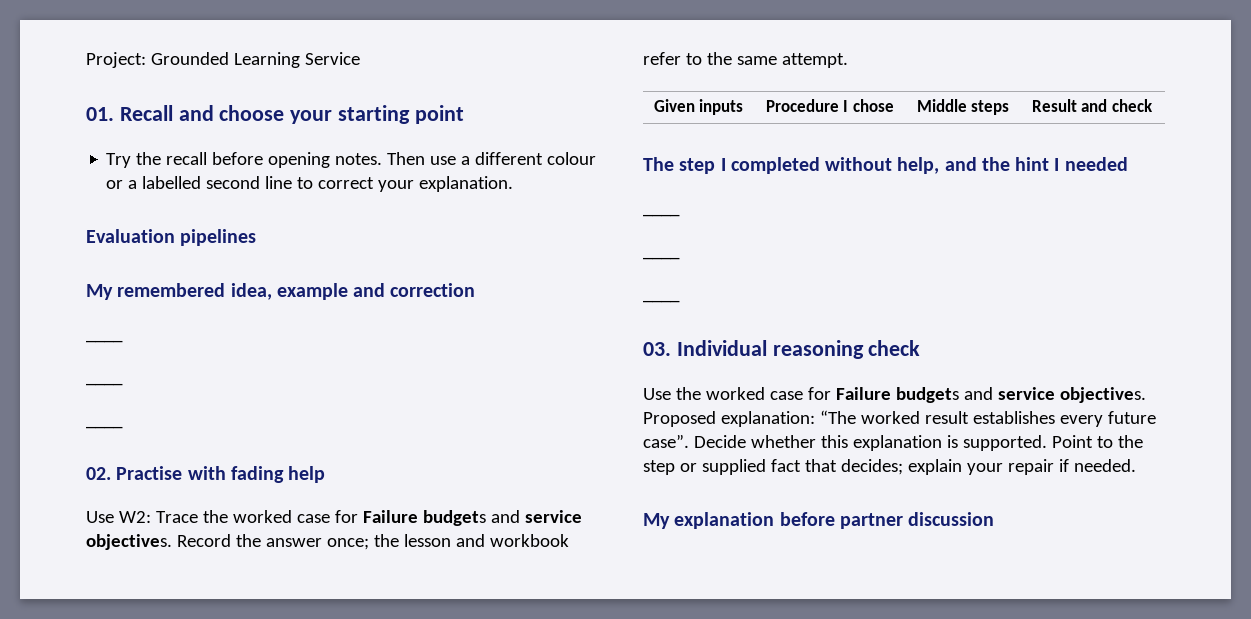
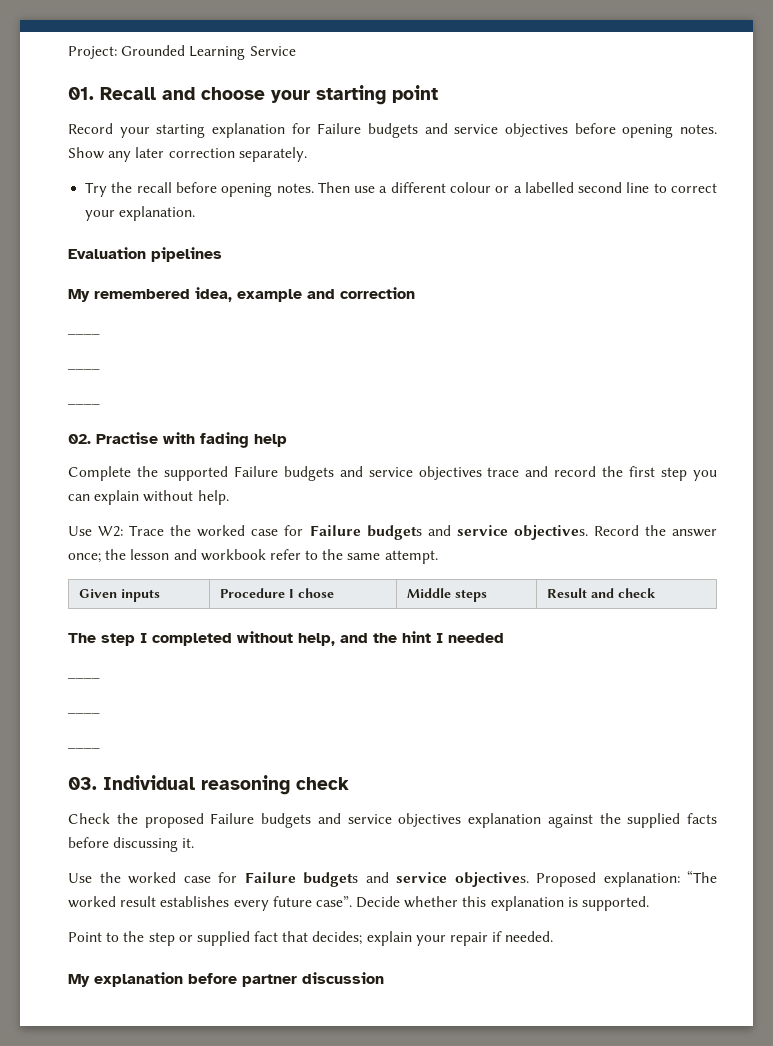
+ Record your starting explanation for Failure budgets and service objectives before opening notes. Show any later correction separately.
+ Complete the supported Failure budgets and service objectives trace and record the first step you can explain without help.
+ Check the proposed Failure budgets and service objectives explanation against the supplied facts before discussing it.
- Decide whether this explanation is supported. Point to the step or supplied fact that decides; explain your repair if needed.
+ Decide whether this explanation is supported.
+ Point to the step or supplied fact that decides; explain your repair if needed.

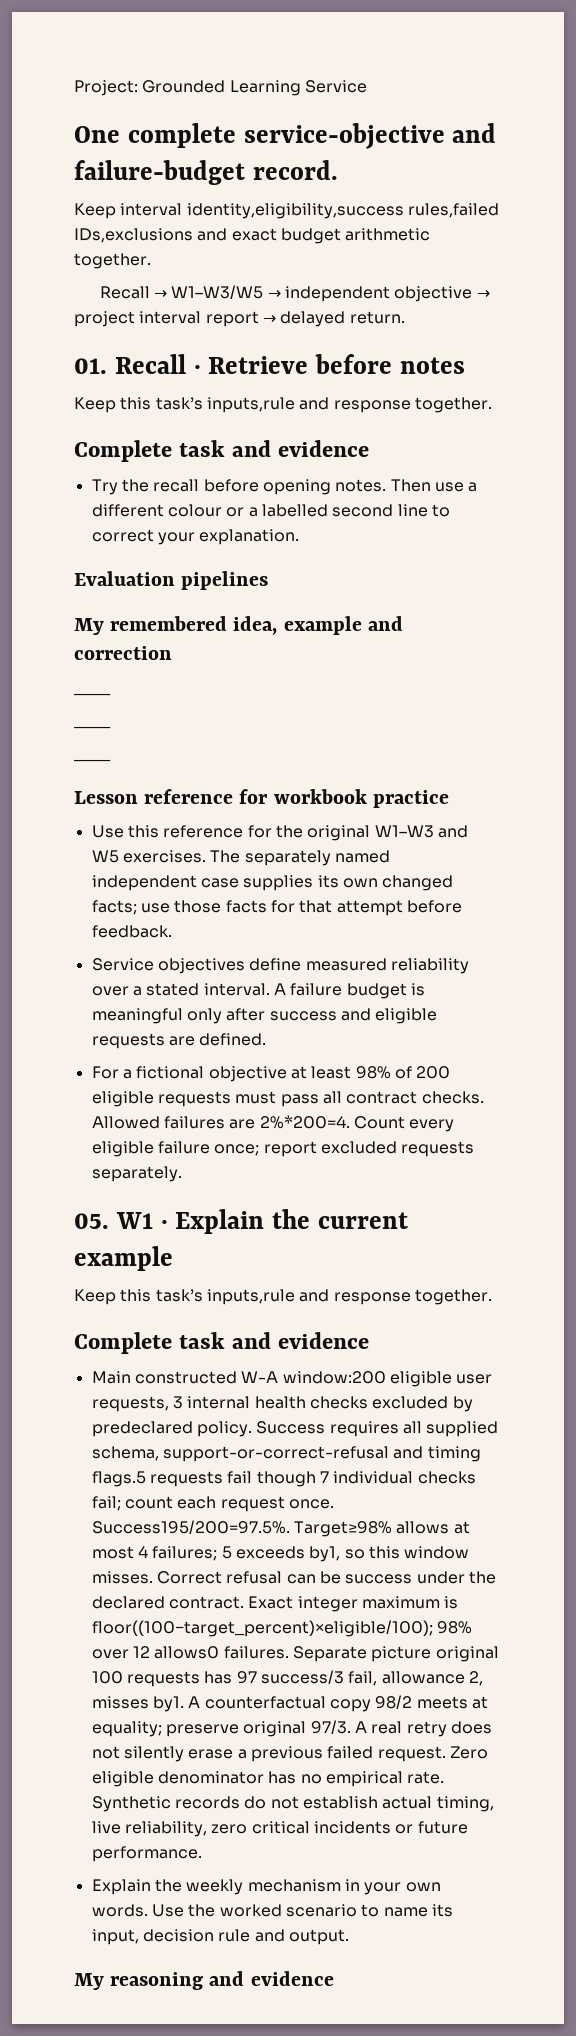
- 01. Recall and choose your starting point
- Record your starting explanation for Failure budgets and service objectives before opening notes. Show any later correction separately.
+ One complete service-objective and failure-budget record.
+ Keep interval identity,eligibility,success rules,failed IDs,exclusions and exact budget arithmetic together.
+ Recall → W1–W3/W5 → independent objective → project interval report → delayed return.
+ 01. Recall · Retrieve before notes
+ Keep this task’s inputs,rule and response together.
+ Complete task and evidence
- 02. Practise with fading help
- Complete the supported Failure budgets and service objectives trace and record the first step you can explain without help.
- Use W2: Trace the worked case for Failure budgets and service objectives. Record the answer once; the lesson and workbook refer to the same attempt.
- Given inputs | Procedure I chose | Middle steps | Result and check
- The step I completed without help, and the hint I needed
- ____
- ____
- ____
- 03. Individual reasoning check
- Check the proposed Failure budgets and service objectives explanation against the supplied facts before discussing it.
- Use the worked case for Failure budgets and service objectives. Proposed explanation: “The worked result establishes every future case”. Decide whether this explanation is supported.
- Point to the step or supplied fact that decides; explain your repair if needed.
- My explanation before partner discussion
+ Lesson reference for workbook practice
+ Use this reference for the original W1–W3 and W5 exercises. The separately named independent case supplies its own changed facts; use those facts for that attempt before feedback.
+ Service objectives define measured reliability over a stated interval. A failure budget is meaningful only after success and eligible requests are defined.
+ For a fictional objective at least 98% of 200 eligible requests must pass all contract checks. Allowed failures are 2%*200=4. Count every eligible failure once; report excluded requests separately.
+ 05. W1 · Explain the current example
+ Keep this task’s inputs,rule and response together.
+ Complete task and evidence
+ Main constructed W-A window:200 eligible user requests, 3 internal health checks excluded by predeclared policy. Success requires all supplied schema, support-or-correct-refusal and timing flags.5 requests fail though 7 individual checks fail; count each request once. Success195/200=97.5%. Target≥98% allows at most 4 failures; 5 exceeds by1, so this window misses. Correct refusal can be success under the declared contract. Exact integer maximum is floor((100−target_percent)×eligible/100); 98% over 12 allows0 failures. Separate picture original 100 requests has 97 success/3 fail, allowance 2, misses by1. A counterfactual copy 98/2 meets at equality; preserve original 97/3. A real retry does not silently erase a previous failed request. Zero eligible denominator has no empirical rate. Synthetic records do not establish actual timing, live reliability, zero critical incidents or future performance.
+ Explain the weekly mechanism in your own words. Use the worked scenario to name its input, decision rule and output.
+ My reasoning and evidence

